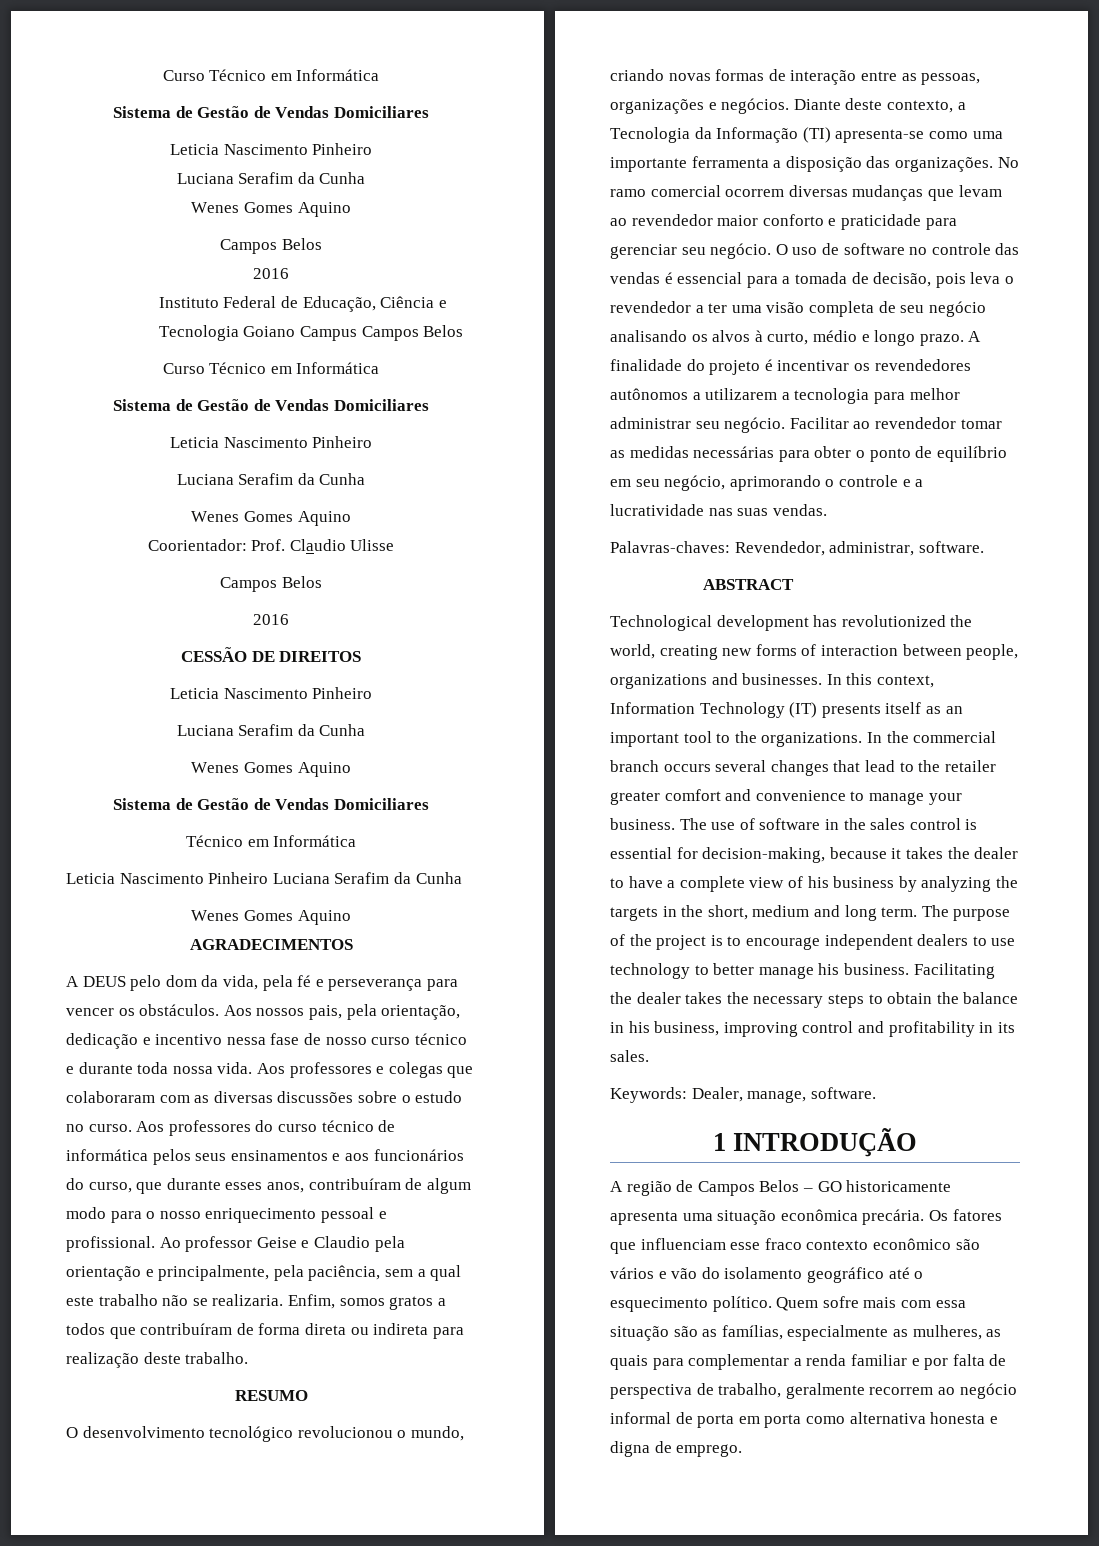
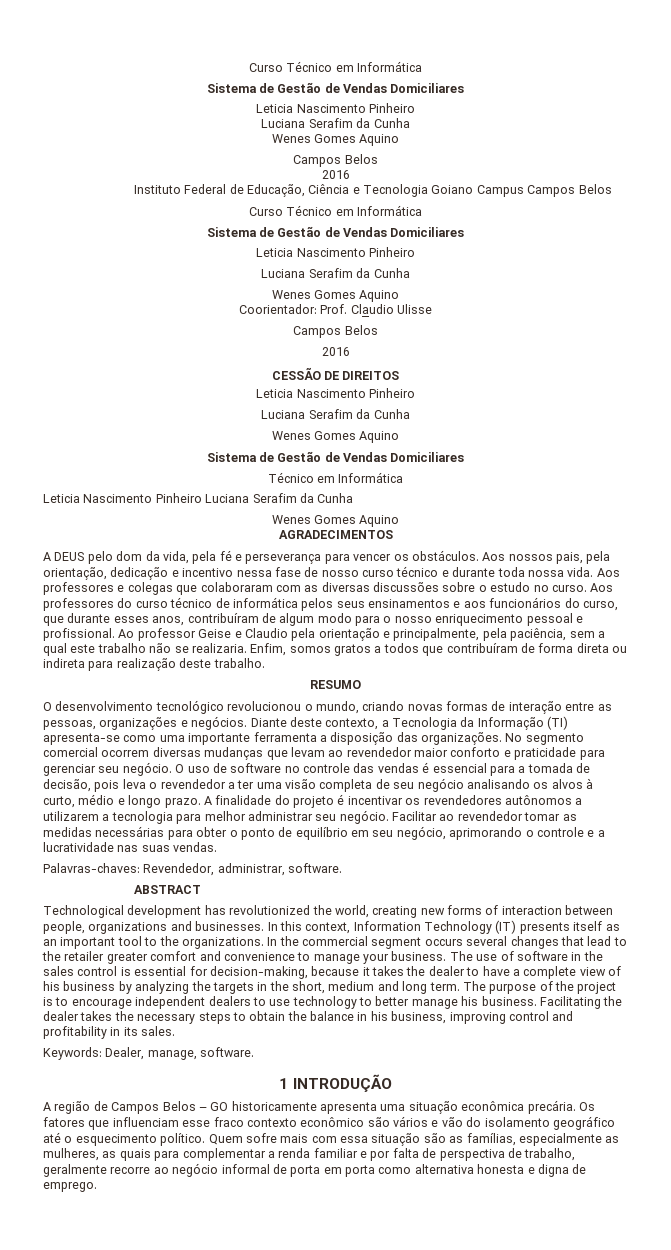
- No ramo comercial ocorrem diversas mudanças que levam ao revendedor maior conforto e praticidade para gerenciar seu negócio.
+ No segmento comercial ocorrem diversas mudanças que levam ao revendedor maior conforto e praticidade para gerenciar seu negócio.
- In the commercial branch occurs several changes that lead to the retailer greater comfort and convenience to manage your business.
+ In the commercial segment occurs several changes that lead to the retailer greater comfort and convenience to manage your business.
- Quem sofre mais com essa situação são as famílias, especialmente as mulheres, as quais para complementar a renda familiar e por falta de perspectiva de trabalho, geralmente recorrem ao negócio informal de porta em porta como alternativa honesta e digna de emprego.
+ Quem sofre mais com essa situação são as famílias, especialmente as mulheres, as quais para complementar a renda familiar e por falta de perspectiva de trabalho, geralmente recorre ao negócio informal de porta em porta como alternativa honesta e digna de emprego.

